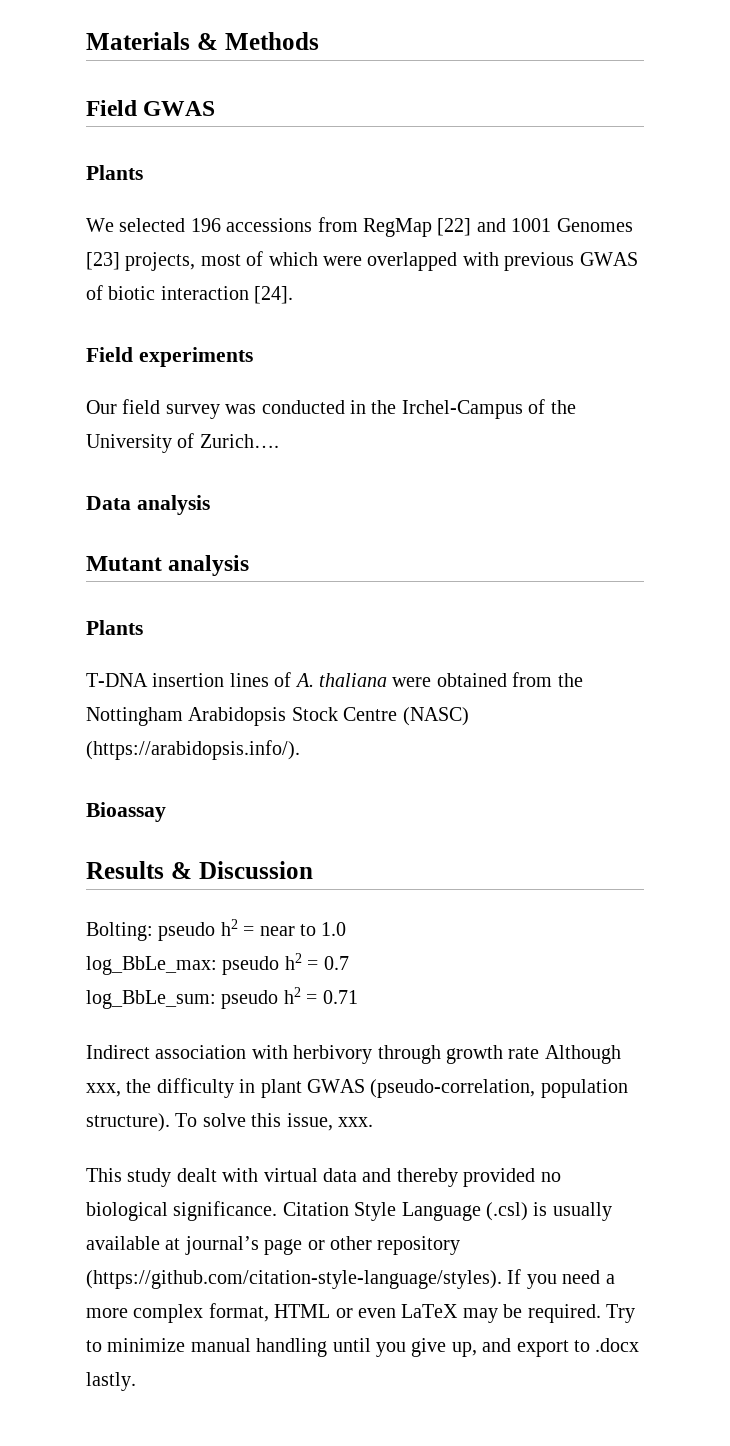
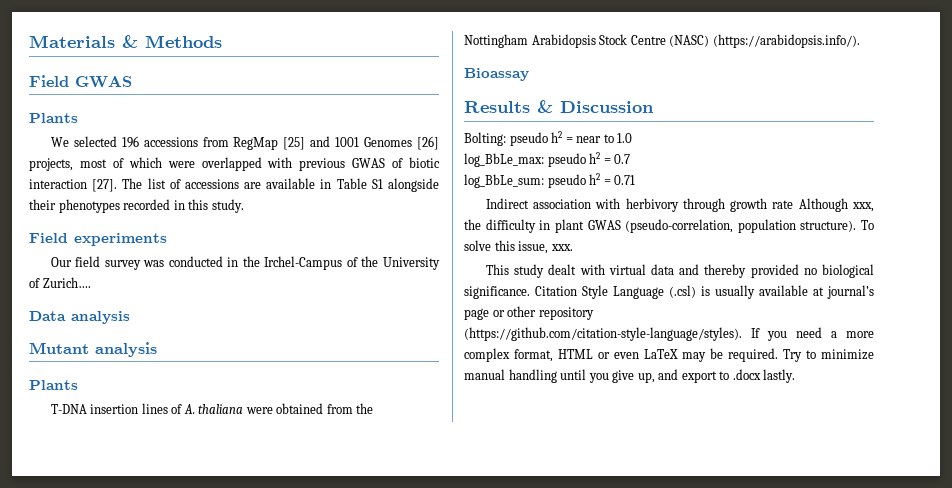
- We selected 196 accessions from RegMap [22] and 1001 Genomes [23] projects, most of which were overlapped with previous GWAS of biotic interaction [24].
+ We selected 196 accessions from RegMap [25] and 1001 Genomes [26] projects, most of which were overlapped with previous GWAS of biotic interaction [27]. The list of accessions are available in Table S1 alongside their phenotypes recorded in this study.

